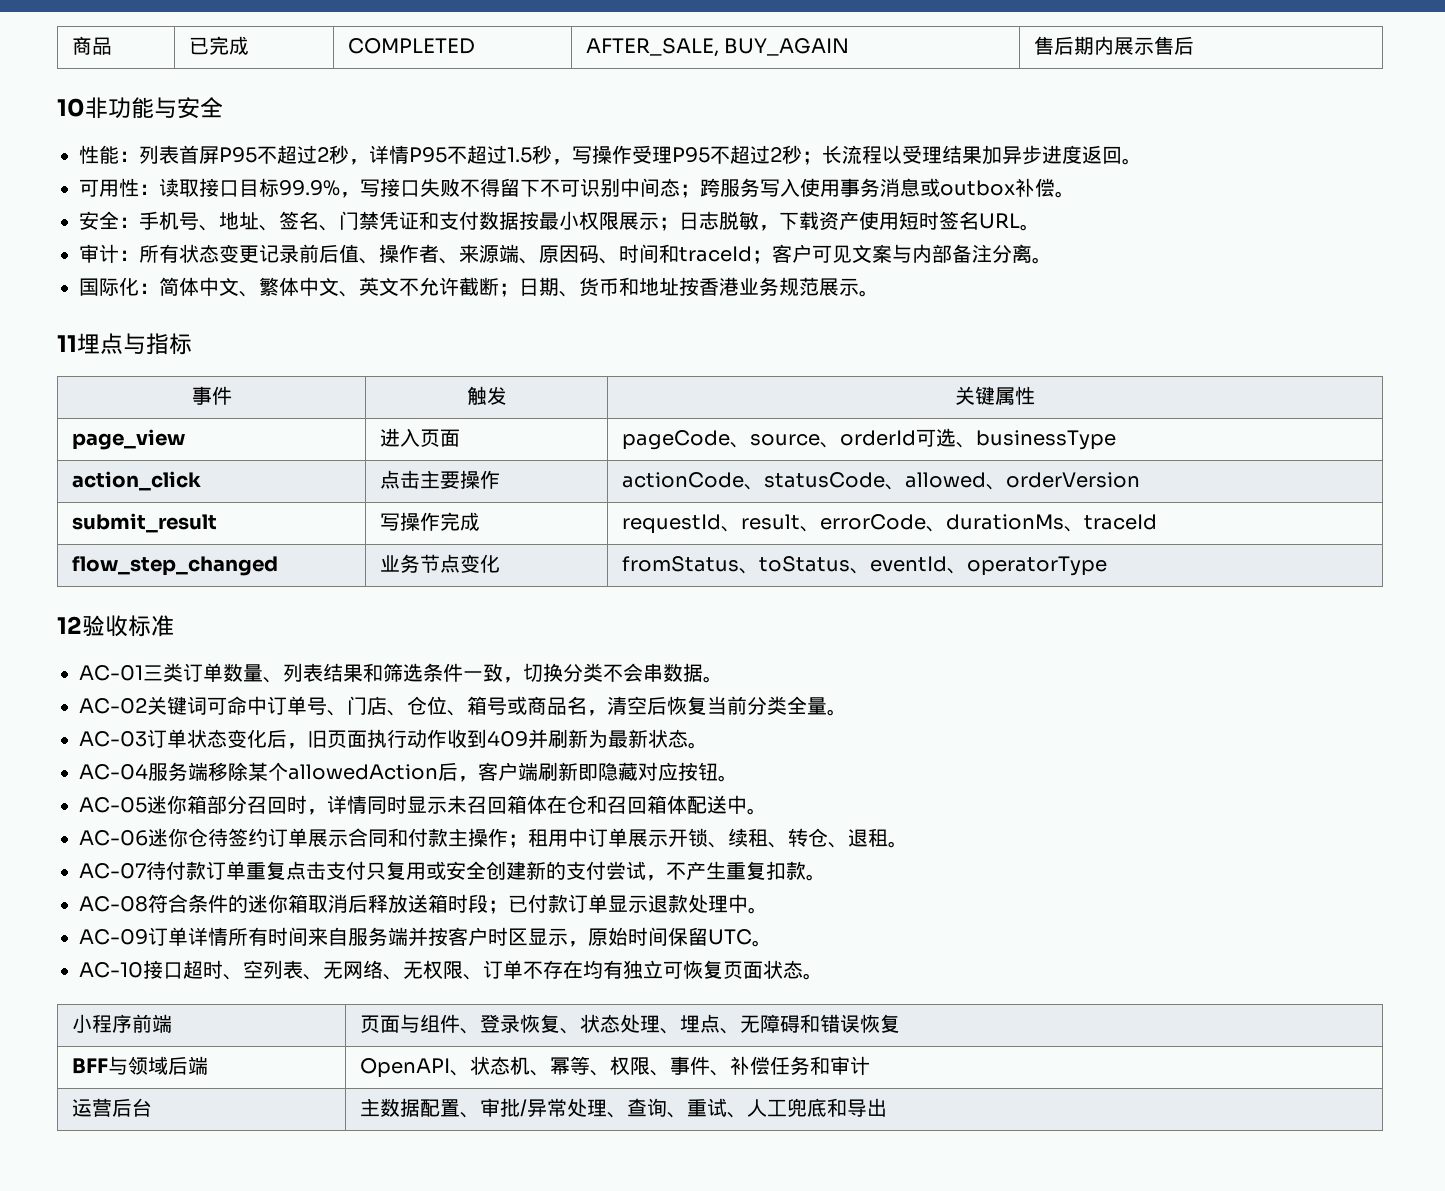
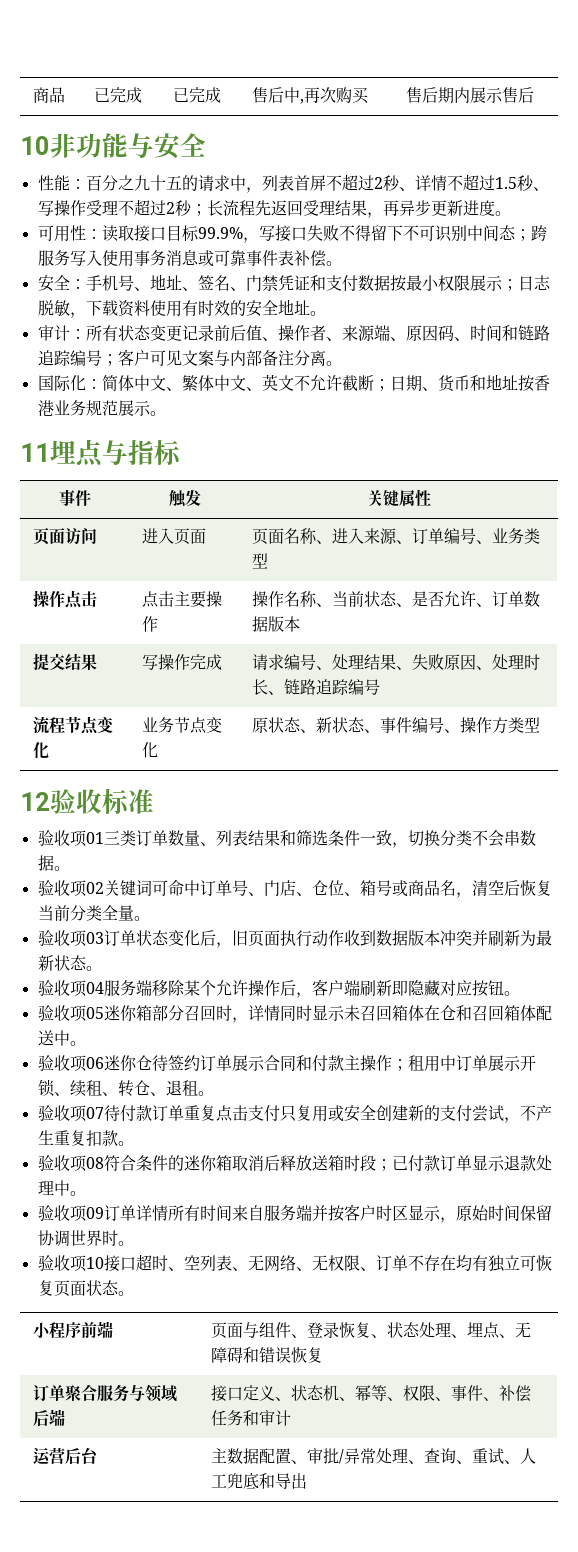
- 商品 | 已完成 | COMPLETED | AFTER_SALE, BUY_AGAIN | 售后期内展示售后
+ 商品 | 已完成 | 已完成 | 售后中,再次购买 | 售后期内展示售后
- 性能：列表首屏P95不超过2秒，详情P95不超过1.5秒，写操作受理P95不超过2秒；长流程以受理结果加异步进度返回。
+ 性能：百分之九十五的请求中，列表首屏不超过2秒、详情不超过1.5秒、写操作受理不超过2秒；长流程先返回受理结果，再异步更新进度。
- 可用性：读取接口目标99.9%，写接口失败不得留下不可识别中间态；跨服务写入使用事务消息或outbox补偿。
+ 可用性：读取接口目标99.9%，写接口失败不得留下不可识别中间态；跨服务写入使用事务消息或可靠事件表补偿。
- 安全：手机号、地址、签名、门禁凭证和支付数据按最小权限展示；日志脱敏，下载资产使用短时签名URL。
+ 安全：手机号、地址、签名、门禁凭证和支付数据按最小权限展示；日志脱敏，下载资料使用有时效的安全地址。
- 审计：所有状态变更记录前后值、操作者、来源端、原因码、时间和traceId；客户可见文案与内部备注分离。
+ 审计：所有状态变更记录前后值、操作者、来源端、原因码、时间和链路追踪编号；客户可见文案与内部备注分离。
- page_view | 进入页面 | pageCode、source、orderId可选、businessType
- action_click | 点击主要操作 | actionCode、statusCode、allowed、orderVersion
- submit_result | 写操作完成 | requestId、result、errorCode、durationMs、traceId
- flow_step_changed | 业务节点变化 | fromStatus、toStatus、eventId、operatorType
+ 页面访问 | 进入页面 | 页面名称、进入来源、订单编号、业务类型
+ 操作点击 | 点击主要操作 | 操作名称、当前状态、是否允许、订单数据版本
+ 提交结果 | 写操作完成 | 请求编号、处理结果、失败原因、处理时长、链路追踪编号
+ 流程节点变化 | 业务节点变化 | 原状态、新状态、事件编号、操作方类型
- AC-01三类订单数量、列表结果和筛选条件一致，切换分类不会串数据。
+ 验收项01三类订单数量、列表结果和筛选条件一致，切换分类不会串数据。
- AC-02关键词可命中订单号、门店、仓位、箱号或商品名，清空后恢复当前分类全量。
+ 验收项02关键词可命中订单号、门店、仓位、箱号或商品名，清空后恢复当前分类全量。
- AC-03订单状态变化后，旧页面执行动作收到409并刷新为最新状态。
+ 验收项03订单状态变化后，旧页面执行动作收到数据版本冲突并刷新为最新状态。
- AC-04服务端移除某个allowedAction后，客户端刷新即隐藏对应按钮。
+ 验收项04服务端移除某个允许操作后，客户端刷新即隐藏对应按钮。
- AC-05迷你箱部分召回时，详情同时显示未召回箱体在仓和召回箱体配送中。
+ 验收项05迷你箱部分召回时，详情同时显示未召回箱体在仓和召回箱体配送中。
- AC-06迷你仓待签约订单展示合同和付款主操作；租用中订单展示开锁、续租、转仓、退租。
+ 验收项06迷你仓待签约订单展示合同和付款主操作；租用中订单展示开锁、续租、转仓、退租。
- AC-07待付款订单重复点击支付只复用或安全创建新的支付尝试，不产生重复扣款。
+ 验收项07待付款订单重复点击支付只复用或安全创建新的支付尝试，不产生重复扣款。
- AC-08符合条件的迷你箱取消后释放送箱时段；已付款订单显示退款处理中。
+ 验收项08符合条件的迷你箱取消后释放送箱时段；已付款订单显示退款处理中。
- AC-09订单详情所有时间来自服务端并按客户时区显示，原始时间保留UTC。
- AC-10接口超时、空列表、无网络、无权限、订单不存在均有独立可恢复页面状态。
+ 验收项09订单详情所有时间来自服务端并按客户时区显示，原始时间保留协调世界时。
+ 验收项10接口超时、空列表、无网络、无权限、订单不存在均有独立可恢复页面状态。
- BFF与领域后端 | OpenAPI、状态机、幂等、权限、事件、补偿任务和审计
+ 订单聚合服务与领域后端 | 接口定义、状态机、幂等、权限、事件、补偿任务和审计

